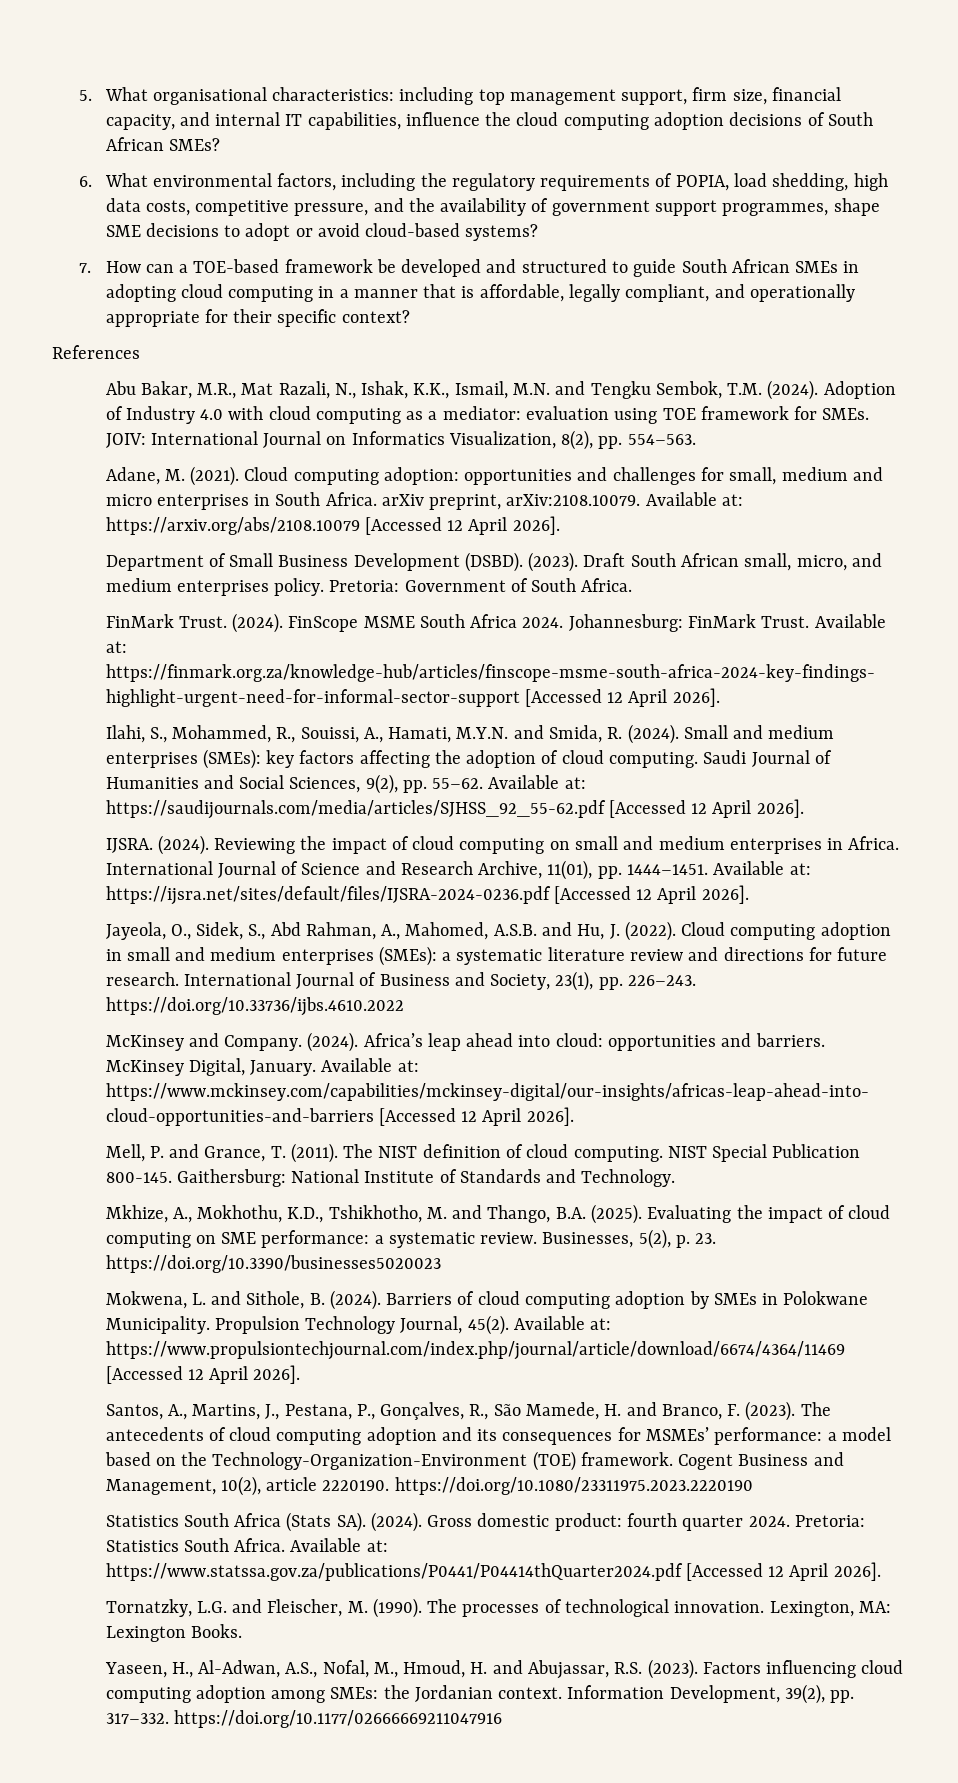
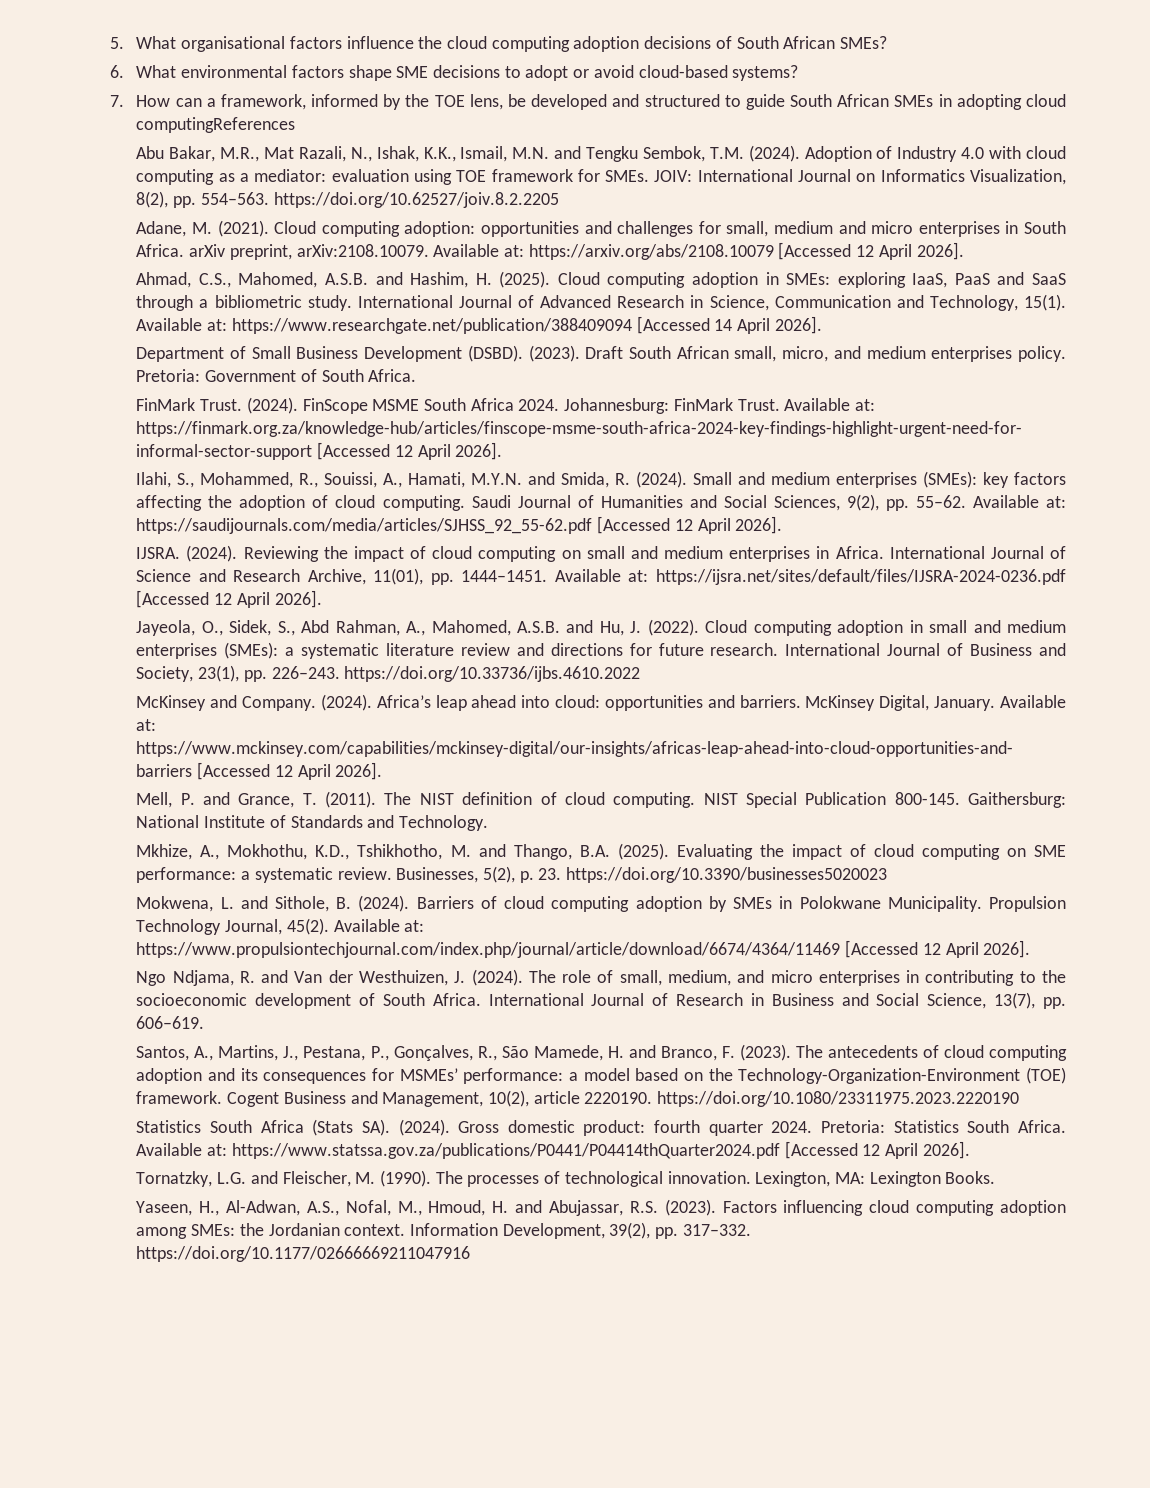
- 5. What organisational characteristics: including top management support, firm size, financial capacity, and internal IT capabilities, influence the cloud computing adoption decisions of South African SMEs?
+ 5. What organisational factors influence the cloud computing adoption decisions of South African SMEs?
- 6. What environmental factors, including the regulatory requirements of POPIA, load shedding, high data costs, competitive pressure, and the availability of government support programmes, shape SME decisions to adopt or avoid cloud-based systems?
+ 6. What environmental factors shape SME decisions to adopt or avoid cloud-based systems?
- 7. How can a TOE-based framework be developed and structured to guide South African SMEs in adopting cloud computing in a manner that is affordable, legally compliant, and operationally appropriate for their specific context?
- References
+ 7. How can a framework, informed by the TOE lens, be developed and structured to guide South African SMEs in adopting cloud computingReferences
- JOIV: International Journal on Informatics Visualization, 8(2), pp. 554–563.
+ JOIV: International Journal on Informatics Visualization, 8(2), pp. 554–563. https://doi.org/10.62527/joiv.8.2.2205
+ Ahmad, C.S., Mahomed, A.S.B. and Hashim, H. (2025). Cloud computing adoption in SMEs: exploring IaaS, PaaS and SaaS through a bibliometric study. International Journal of Advanced Research in Science, Communication and Technology, 15(1). Available at: https://www.researchgate.net/publication/388409094 [Accessed 14 April 2026].
+ Ngo Ndjama, R. and Van der Westhuizen, J. (2024). The role of small, medium, and micro enterprises in contributing to the socioeconomic development of South Africa. International Journal of Research in Business and Social Science, 13(7), pp. 606–619.

